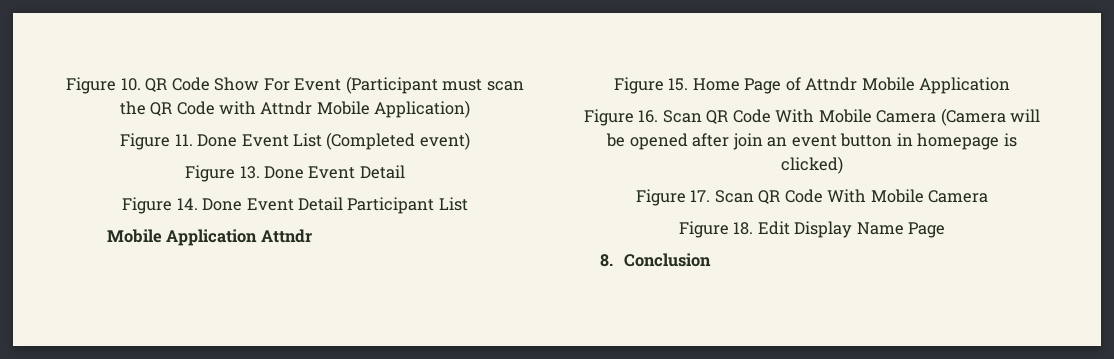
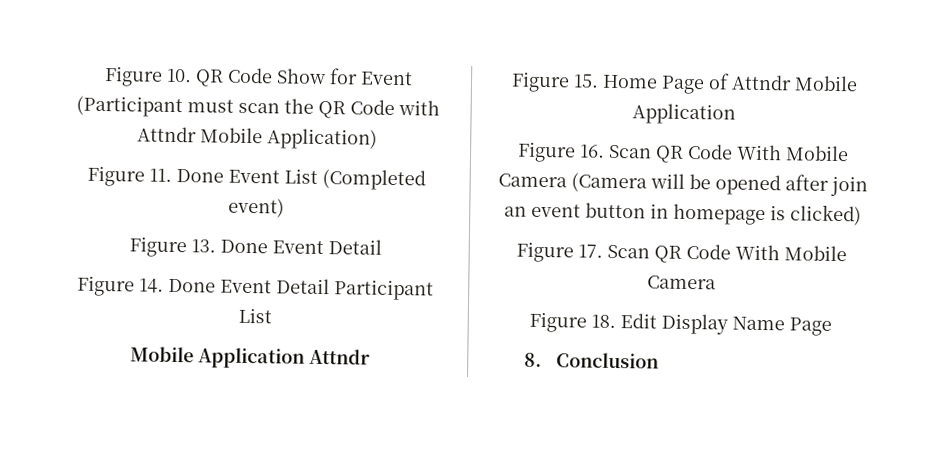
- Figure 10. QR Code Show For Event (Participant must scan the QR Code with Attndr Mobile Application)
+ Figure 10. QR Code Show for Event (Participant must scan the QR Code with Attndr Mobile Application)

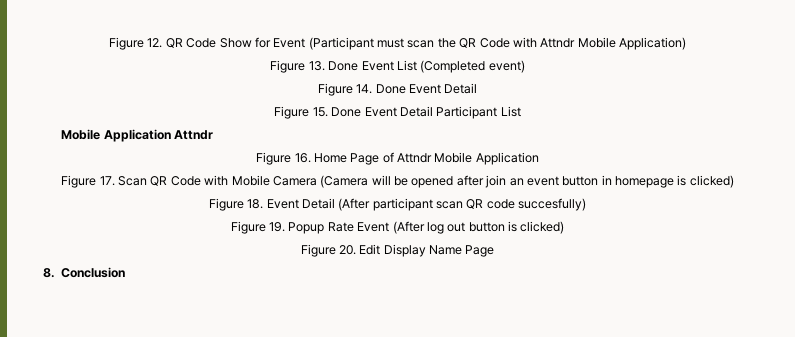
- Figure 10. QR Code Show for Event (Participant must scan the QR Code with Attndr Mobile Application)
+ Figure 12. QR Code Show for Event (Participant must scan the QR Code with Attndr Mobile Application)
- Figure 11. Done Event List (Completed event)
+ Figure 13. Done Event List (Completed event)
- Figure 13. Done Event Detail
+ Figure 14. Done Event Detail
- Figure 14. Done Event Detail Participant List
+ Figure 15. Done Event Detail Participant List
- Figure 15. Home Page of Attndr Mobile Application
+ Figure 16. Home Page of Attndr Mobile Application
- Figure 16. Scan QR Code With Mobile Camera (Camera will be opened after join an event button in homepage is clicked)
+ Figure 17. Scan QR Code with Mobile Camera (Camera will be opened after join an event button in homepage is clicked)
- Figure 17. Scan QR Code With Mobile Camera
- Figure 18. Edit Display Name Page
+ Figure 18. Event Detail (After participant scan QR code succesfully)
+ Figure 19. Popup Rate Event (After log out button is clicked)
+ Figure 20. Edit Display Name Page

